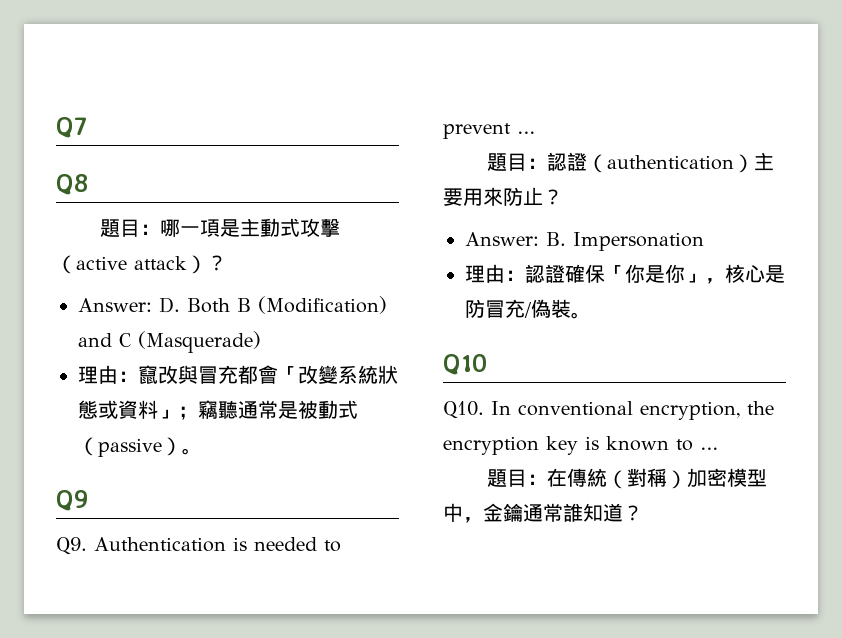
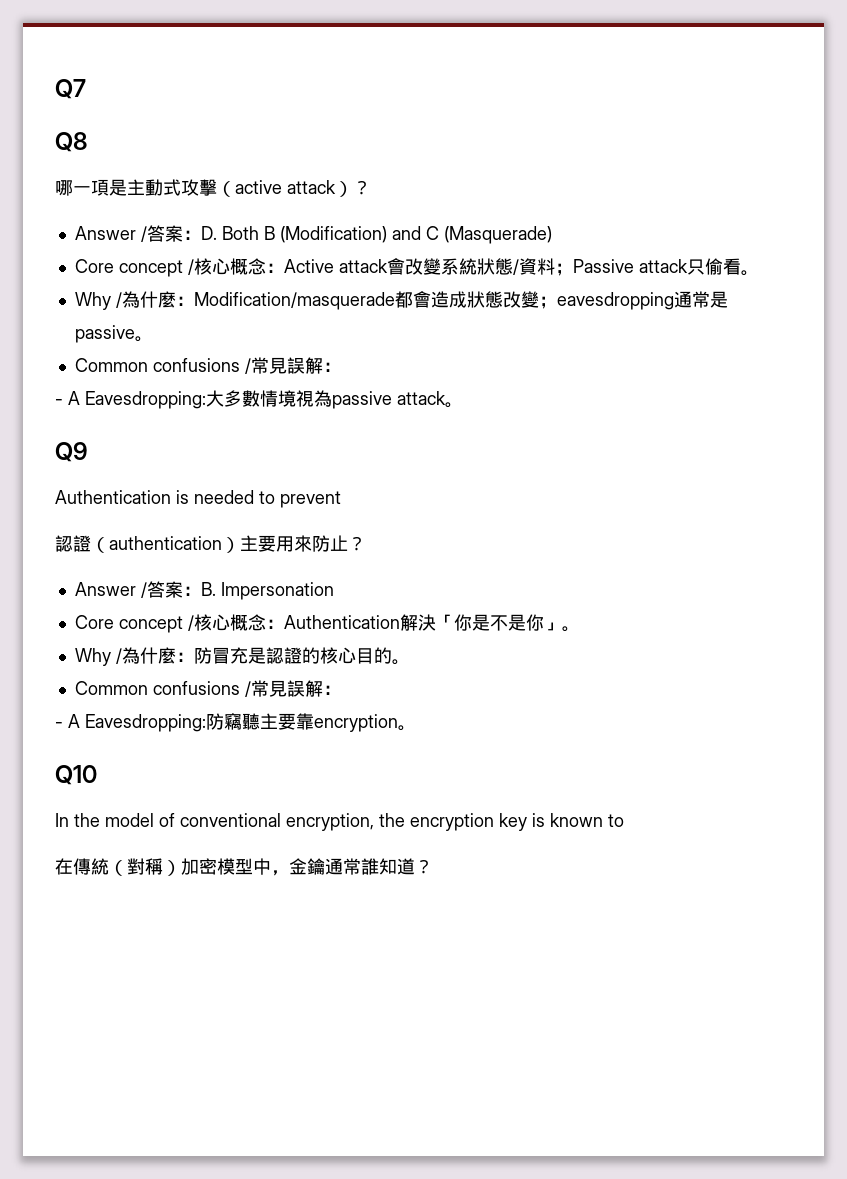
- 題目：哪一項是主動式攻擊（active attack）？
+ 哪一項是主動式攻擊（active attack）？
- Answer: D. Both B (Modification) and C (Masquerade)
+ Answer /答案：D. Both B (Modification) and C (Masquerade)
- 理由：竄改與冒充都會「改變系統狀態或資料」；竊聽通常是被動式（passive）。
+ Core concept /核心概念：Active attack會改變系統狀態/資料；Passive attack只偷看。
+ Why /為什麼：Modification/masquerade都會造成狀態改變；eavesdropping通常是passive。
+ Common confusions /常見誤解：
+ - A Eavesdropping:大多數情境視為passive attack。
- Q9. Authentication is needed to prevent …
- 題目：認證（authentication）主要用來防止？
+ Authentication is needed to prevent
+ 認證（authentication）主要用來防止？
- Answer: B. Impersonation
+ Answer /答案：B. Impersonation
- 理由：認證確保「你是你」，核心是防冒充/偽裝。
+ Core concept /核心概念：Authentication解決「你是不是你」。
+ Why /為什麼：防冒充是認證的核心目的。
+ Common confusions /常見誤解：
+ - A Eavesdropping:防竊聽主要靠encryption。
  Q10
- Q10. In conventional encryption, the encryption key is known to …
- 題目：在傳統（對稱）加密模型中，金鑰通常誰知道？
+ In the model of conventional encryption, the encryption key is known to
+ 在傳統（對稱）加密模型中，金鑰通常誰知道？

